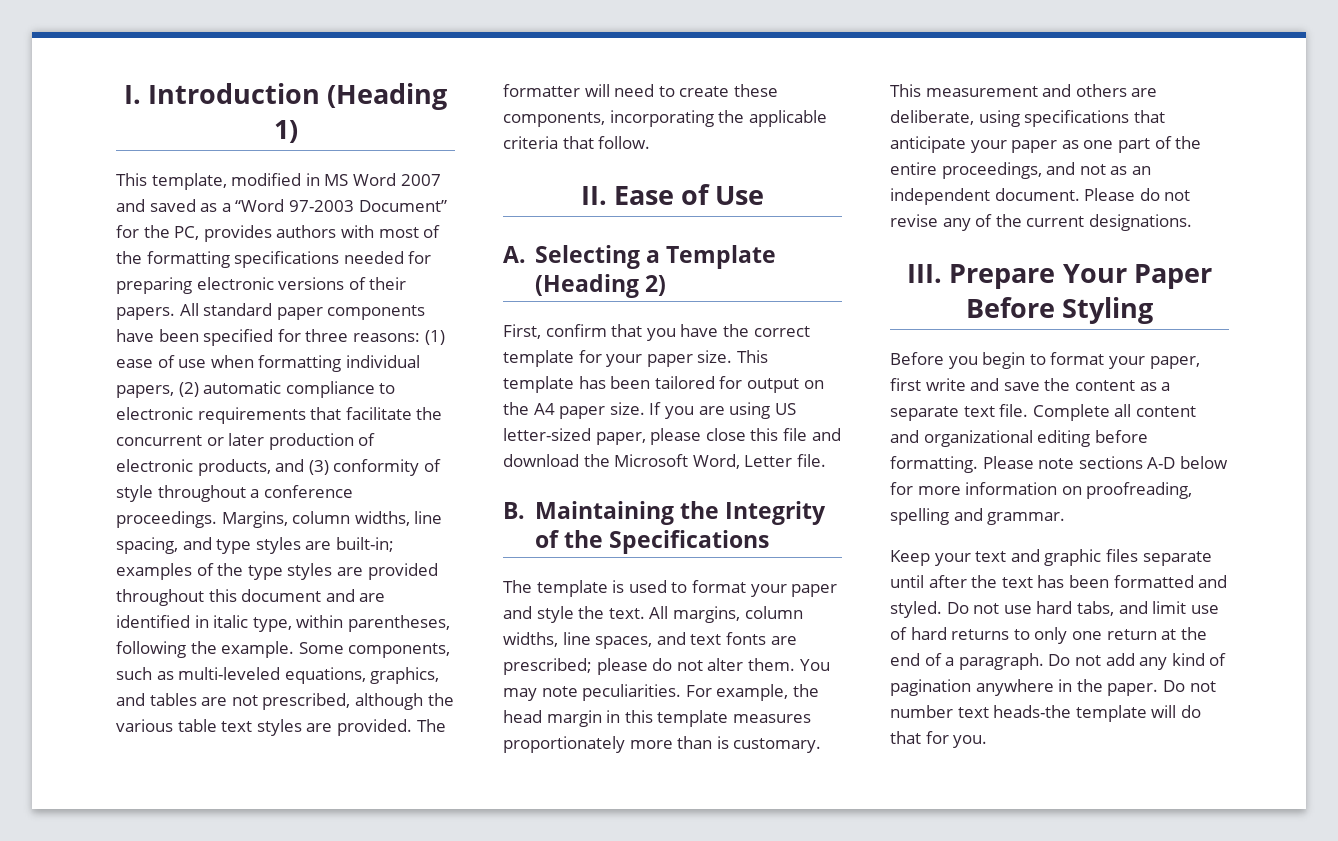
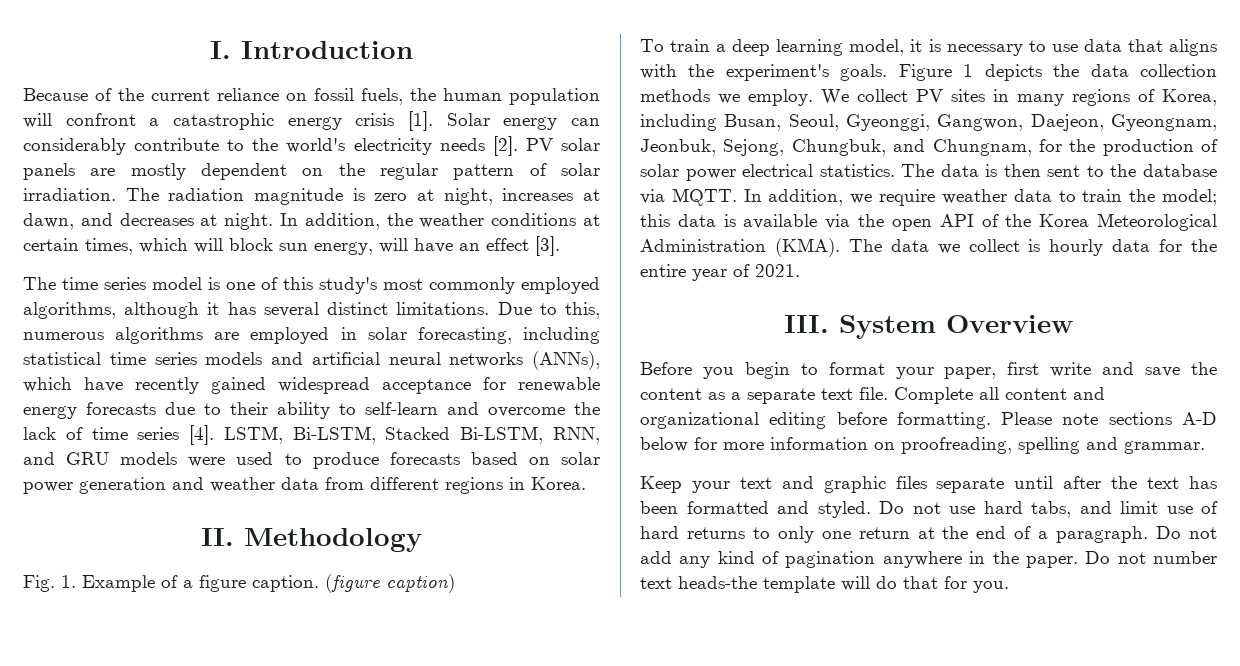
- I. Introduction (Heading 1)
- This template, modified in MS Word 2007 and saved as a “Word 97-2003 Document” for the PC, provides authors with most of the formatting specifications needed for preparing electronic versions of their papers. All standard paper components have been specified for three reasons: (1) ease of use when formatting individual papers, (2) automatic compliance to electronic requirements that facilitate the concurrent or later production of electronic products, and (3) conformity of style throughout a conference proceedings. Margins, column widths, line spacing, and type styles are built-in; examples of the type styles are provided throughout this document and are identified in italic type, within parentheses, following the example. Some components, such as multi-leveled equations, graphics, and tables are not prescribed, although the various table text styles are provided. The formatter will need to create these components, incorporating the applicable criteria that follow.
- II. Ease of Use
- A. Selecting a Template (Heading 2)
- First, confirm that you have the correct template for your paper size. This template has been tailored for output on the A4 paper size. If you are using US letter-sized paper, please close this file and download the Microsoft Word, Letter file.
- B. Maintaining the Integrity of the Specifications
- The template is used to format your paper and style the text. All margins, column widths, line spaces, and text fonts are prescribed; please do not alter them. You may note peculiarities. For example, the head margin in this template measures proportionately more than is customary. This measurement and others are deliberate, using specifications that anticipate your paper as one part of the entire proceedings, and not as an independent document. Please do not revise any of the current designations.
- III. Prepare Your Paper Before Styling
+ I. Introduction
+ Because of the current reliance on fossil fuels, the human population will confront a catastrophic energy crisis [1]. Solar energy can considerably contribute to the world's electricity needs [2]. PV solar panels are mostly dependent on the regular pattern of solar irradiation. The radiation magnitude is zero at night, increases at dawn, and decreases at night. In addition, the weather conditions at certain times, which will block sun energy, will have an effect [3].
+ The time series model is one of this study's most commonly employed algorithms, although it has several distinct limitations. Due to this, numerous algorithms are employed in solar forecasting, including statistical time series models and artificial neural networks (ANNs), which have recently gained widespread acceptance for renewable energy forecasts due to their ability to self-learn and overcome the lack of time series [4]. LSTM, Bi-LSTM, Stacked Bi-LSTM, RNN, and GRU models were used to produce forecasts based on solar power generation and weather data from different regions in Korea.
+ II. Methodology
+ Fig. 1. Example of a figure caption. (figure caption)
+ To train a deep learning model, it is necessary to use data that aligns with the experiment's goals. Figure 1 depicts the data collection methods we employ. We collect PV sites in many regions of Korea, including Busan, Seoul, Gyeonggi, Gangwon, Daejeon, Gyeongnam, Jeonbuk, Sejong, Chungbuk, and Chungnam, for the production of solar power electrical statistics. The data is then sent to the database via MQTT. In addition, we require weather data to train the model; this data is available via the open API of the Korea Meteorological Administration (KMA). The data we collect is hourly data for the entire year of 2021.
+ III. System Overview

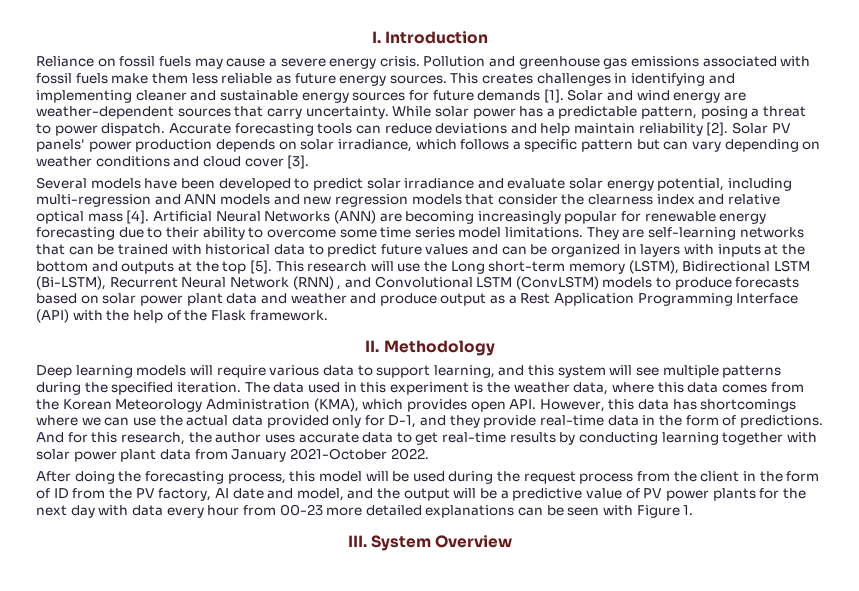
- Because of the current reliance on fossil fuels, the human population will confront a catastrophic energy crisis [1]. Solar energy can considerably contribute to the world's electricity needs [2]. PV solar panels are mostly dependent on the regular pattern of solar irradiation. The radiation magnitude is zero at night, increases at dawn, and decreases at night. In addition, the weather conditions at certain times, which will block sun energy, will have an effect [3].
- The time series model is one of this study's most commonly employed algorithms, although it has several distinct limitations. Due to this, numerous algorithms are employed in solar forecasting, including statistical time series models and artificial neural networks (ANNs), which have recently gained widespread acceptance for renewable energy forecasts due to their ability to self-learn and overcome the lack of time series [4]. LSTM, Bi-LSTM, Stacked Bi-LSTM, RNN, and GRU models were used to produce forecasts based on solar power generation and weather data from different regions in Korea.
+ Reliance on fossil fuels may cause a severe energy crisis. Pollution and greenhouse gas emissions associated with fossil fuels make them less reliable as future energy sources. This creates challenges in identifying and implementing cleaner and sustainable energy sources for future demands [1]. Solar and wind energy are weather-dependent sources that carry uncertainty. While solar power has a predictable pattern, posing a threat to power dispatch. Accurate forecasting tools can reduce deviations and help maintain reliability [2]. Solar PV panels' power production depends on solar irradiance, which follows a specific pattern but can vary depending on weather conditions and cloud cover [3].
+ Several models have been developed to predict solar irradiance and evaluate solar energy potential, including multi-regression and ANN models and new regression models that consider the clearness index and relative optical mass [4]. Artificial Neural Networks (ANN) are becoming increasingly popular for renewable energy forecasting due to their ability to overcome some time series model limitations. They are self-learning networks that can be trained with historical data to predict future values and can be organized in layers with inputs at the bottom and outputs at the top [5]. This research will use the Long short-term memory (LSTM), Bidirectional LSTM (Bi-LSTM), Recurrent Neural Network (RNN) , and Convolutional LSTM (ConvLSTM) models to produce forecasts based on solar power plant data and weather and produce output as a Rest Application Programming Interface (API) with the help of the Flask framework.
  II. Methodology
- Fig. 1. Example of a figure caption. (figure caption)
- To train a deep learning model, it is necessary to use data that aligns with the experiment's goals. Figure 1 depicts the data collection methods we employ. We collect PV sites in many regions of Korea, including Busan, Seoul, Gyeonggi, Gangwon, Daejeon, Gyeongnam, Jeonbuk, Sejong, Chungbuk, and Chungnam, for the production of solar power electrical statistics. The data is then sent to the database via MQTT. In addition, we require weather data to train the model; this data is available via the open API of the Korea Meteorological Administration (KMA). The data we collect is hourly data for the entire year of 2021.
+ Deep learning models will require various data to support learning, and this system will see multiple patterns during the specified iteration. The data used in this experiment is the weather data, where this data comes from the Korean Meteorology Administration (KMA), which provides open API. However, this data has shortcomings where we can use the actual data provided only for D-1, and they provide real-time data in the form of predictions. And for this research, the author uses accurate data to get real-time results by conducting learning together with solar power plant data from January 2021-October 2022.
+ After doing the forecasting process, this model will be used during the request process from the client in the form of ID from the PV factory, AI date and model, and the output will be a predictive value of PV power plants for the next day with data every hour from 00-23 more detailed explanations can be seen with Figure 1.
  III. System Overview
- Before you begin to format your paper, first write and save the content as a separate text file. Complete all content and organizational editing before formatting. Please note sections A-D below for more information on proofreading, spelling and grammar.
- Keep your text and graphic files separate until after the text has been formatted and styled. Do not use hard tabs, and limit use of hard returns to only one return at the end of a paragraph. Do not add any kind of pagination anywhere in the paper. Do not number text heads-the template will do that for you.

